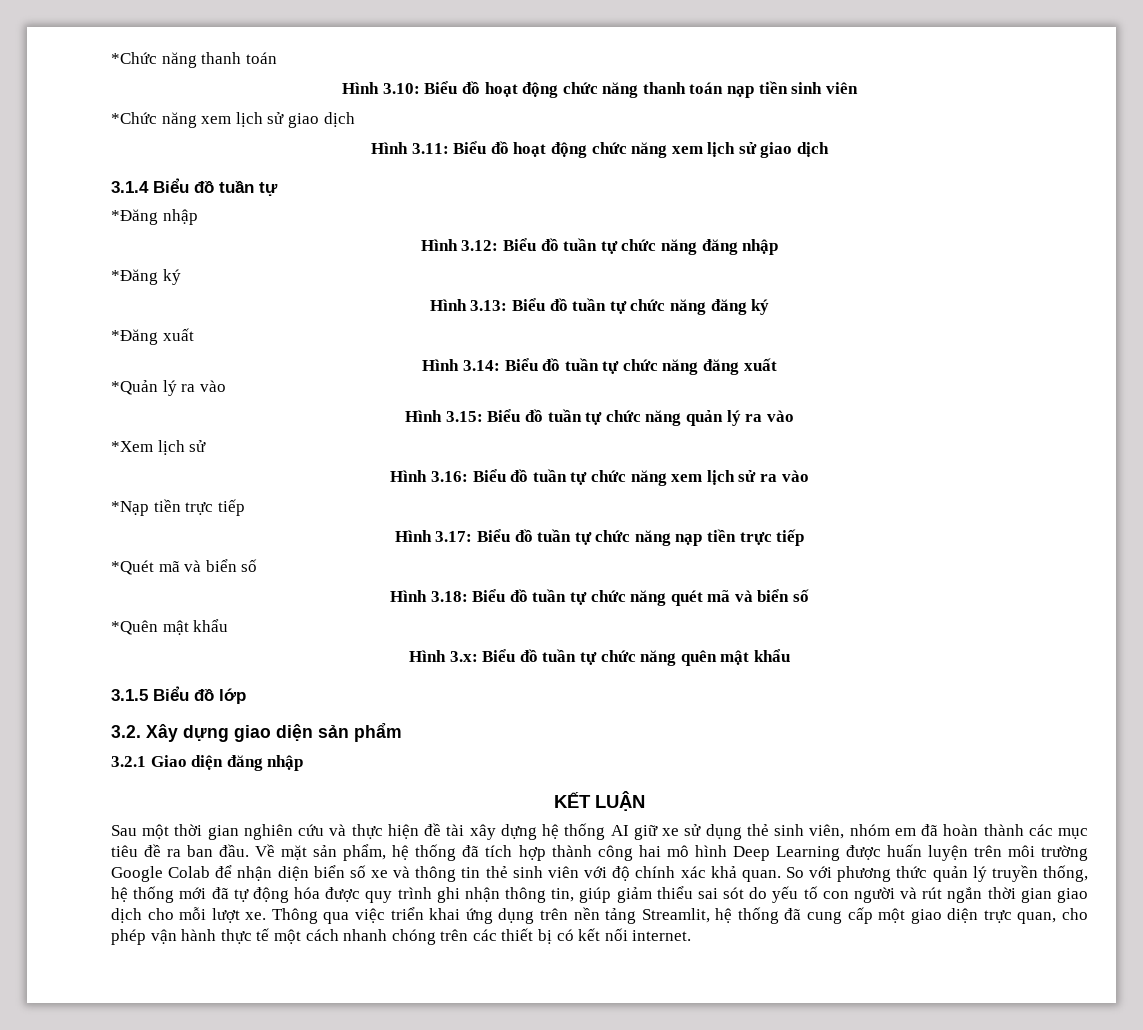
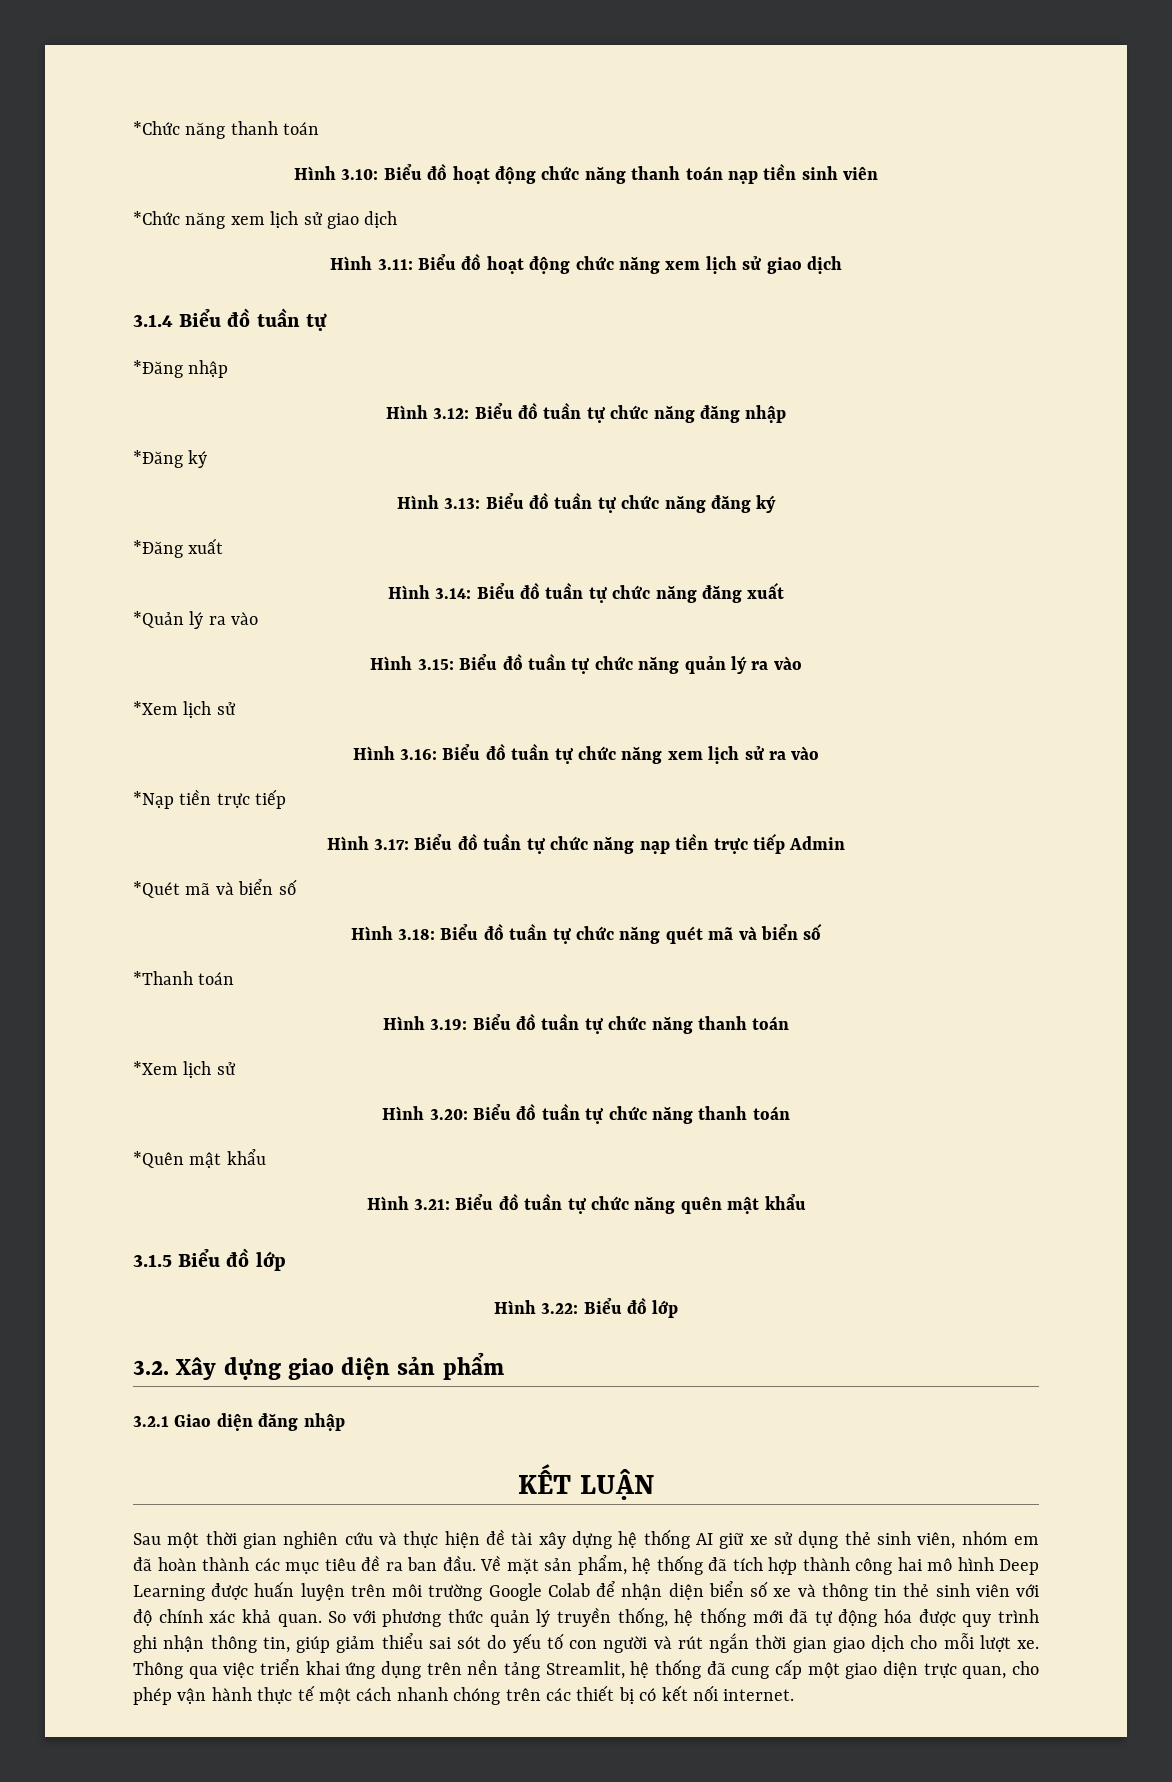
- Hình 3.17: Biểu đồ tuần tự chức năng nạp tiền trực tiếp
+ Hình 3.17: Biểu đồ tuần tự chức năng nạp tiền trực tiếp Admin
+ *Thanh toán
+ Hình 3.19: Biểu đồ tuần tự chức năng thanh toán
+ *Xem lịch sử
+ Hình 3.20: Biểu đồ tuần tự chức năng thanh toán
- Hình 3.x: Biểu đồ tuần tự chức năng quên mật khẩu
+ Hình 3.21: Biểu đồ tuần tự chức năng quên mật khẩu
+ Hình 3.22: Biểu đồ lớp

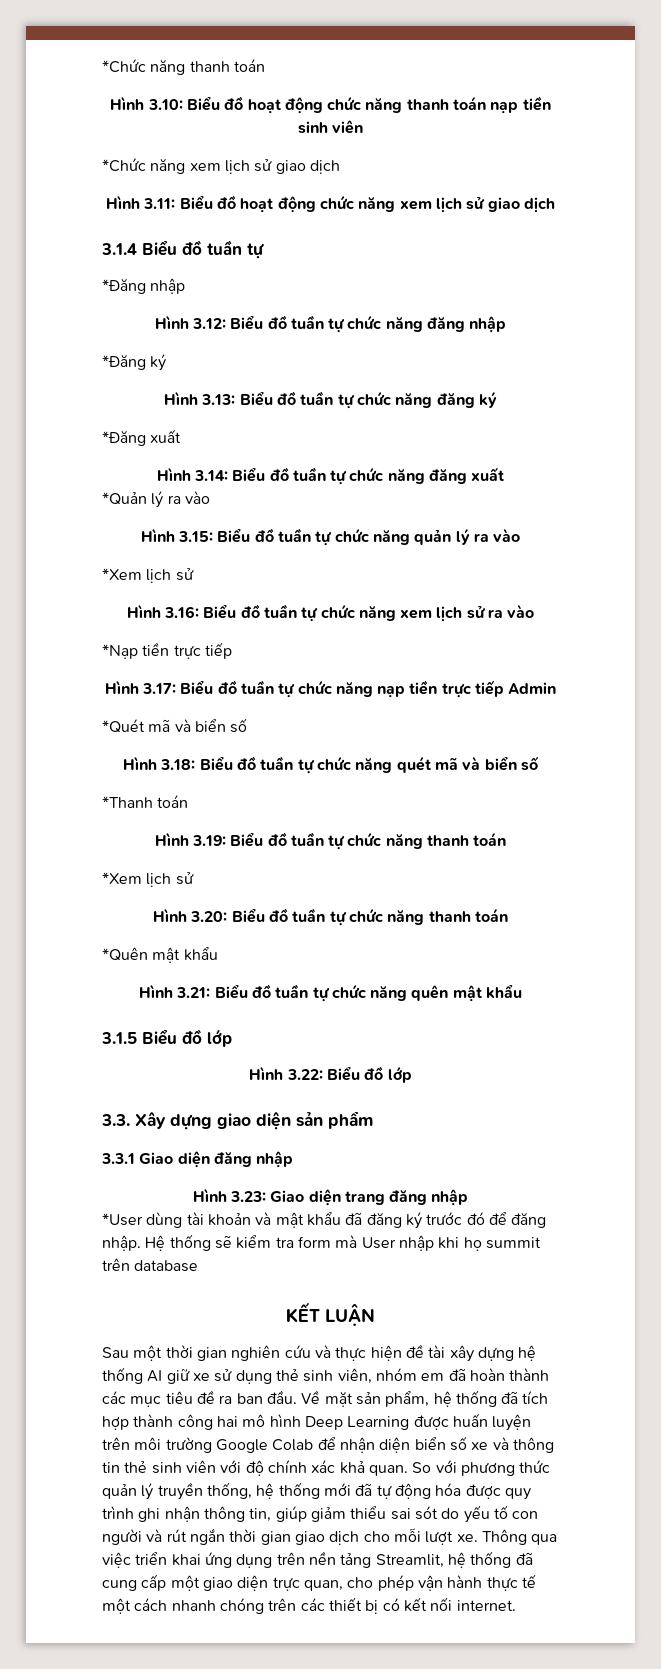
- 3.2. Xây dựng giao diện sản phẩm
+ 3.3. Xây dựng giao diện sản phẩm
- 3.2.1 Giao diện đăng nhập
+ 3.3.1 Giao diện đăng nhập
+ Hình 3.23: Giao diện trang đăng nhập
+ *User dùng tài khoản và mật khẩu đã đăng ký trước đó để đăng nhập. Hệ thống sẽ kiểm tra form mà User nhập khi họ summit trên database

